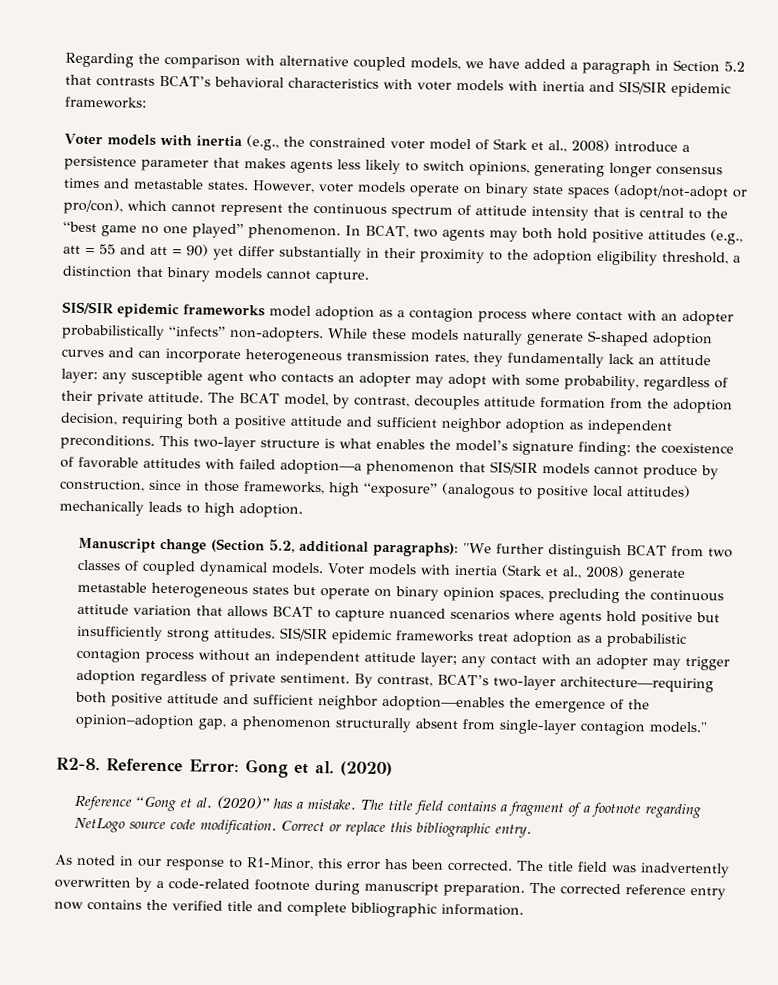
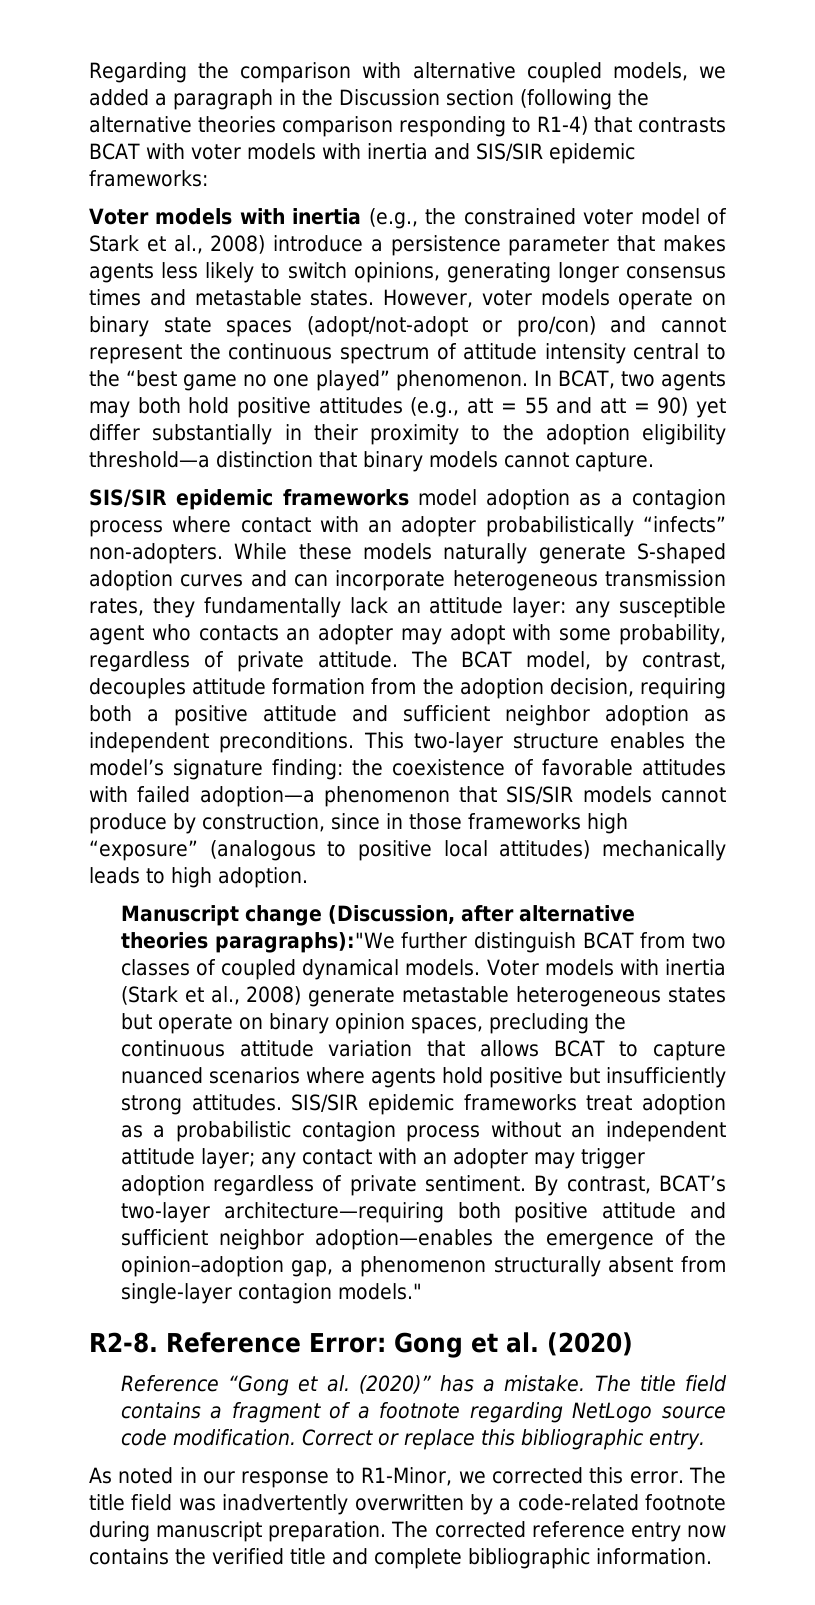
- Regarding the comparison with alternative coupled models, we have added a paragraph in Section 5.2 that contrasts BCAT’s behavioral characteristics with voter models with inertia and SIS/SIR epidemic frameworks:
+ Regarding the comparison with alternative coupled models, we added a paragraph in the Discussion section (following the alternative theories comparison responding to R1-4) that contrasts BCAT with voter models with inertia and SIS/SIR epidemic frameworks:
- However, voter models operate on binary state spaces (adopt/not-adopt or pro/con), which cannot represent the continuous spectrum of attitude intensity that is central to the “best game no one played” phenomenon.
+ However, voter models operate on binary state spaces (adopt/not-adopt or pro/con) and cannot represent the continuous spectrum of attitude intensity central to the “best game no one played” phenomenon.
- In BCAT, two agents may both hold positive attitudes (e.g., att = 55 and att = 90) yet differ substantially in their proximity to the adoption eligibility threshold, a distinction that binary models cannot capture.
+ In BCAT, two agents may both hold positive attitudes (e.g., att = 55 and att = 90) yet differ substantially in their proximity to the adoption eligibility threshold—a distinction that binary models cannot capture.
- While these models naturally generate S-shaped adoption curves and can incorporate heterogeneous transmission rates, they fundamentally lack an attitude layer: any susceptible agent who contacts an adopter may adopt with some probability, regardless of their private attitude.
+ While these models naturally generate S-shaped adoption curves and can incorporate heterogeneous transmission rates, they fundamentally lack an attitude layer: any susceptible agent who contacts an adopter may adopt with some probability, regardless of private attitude.
- This two-layer structure is what enables the model’s signature finding: the coexistence of favorable attitudes with failed adoption—a phenomenon that SIS/SIR models cannot produce by construction, since in those frameworks, high “exposure” (analogous to positive local attitudes) mechanically leads to high adoption.
+ This two-layer structure enables the model’s signature finding: the coexistence of favorable attitudes with failed adoption—a phenomenon that SIS/SIR models cannot produce by construction, since in those frameworks high “exposure” (analogous to positive local attitudes) mechanically leads to high adoption.
- Manuscript change (Section 5.2, additional paragraphs): "We further distinguish BCAT from two classes of coupled dynamical models.
+ Manuscript change (Discussion, after alternative theories paragraphs):"We further distinguish BCAT from two classes of coupled dynamical models.
- As noted in our response to R1-Minor, this error has been corrected.
+ As noted in our response to R1-Minor, we corrected this error.

